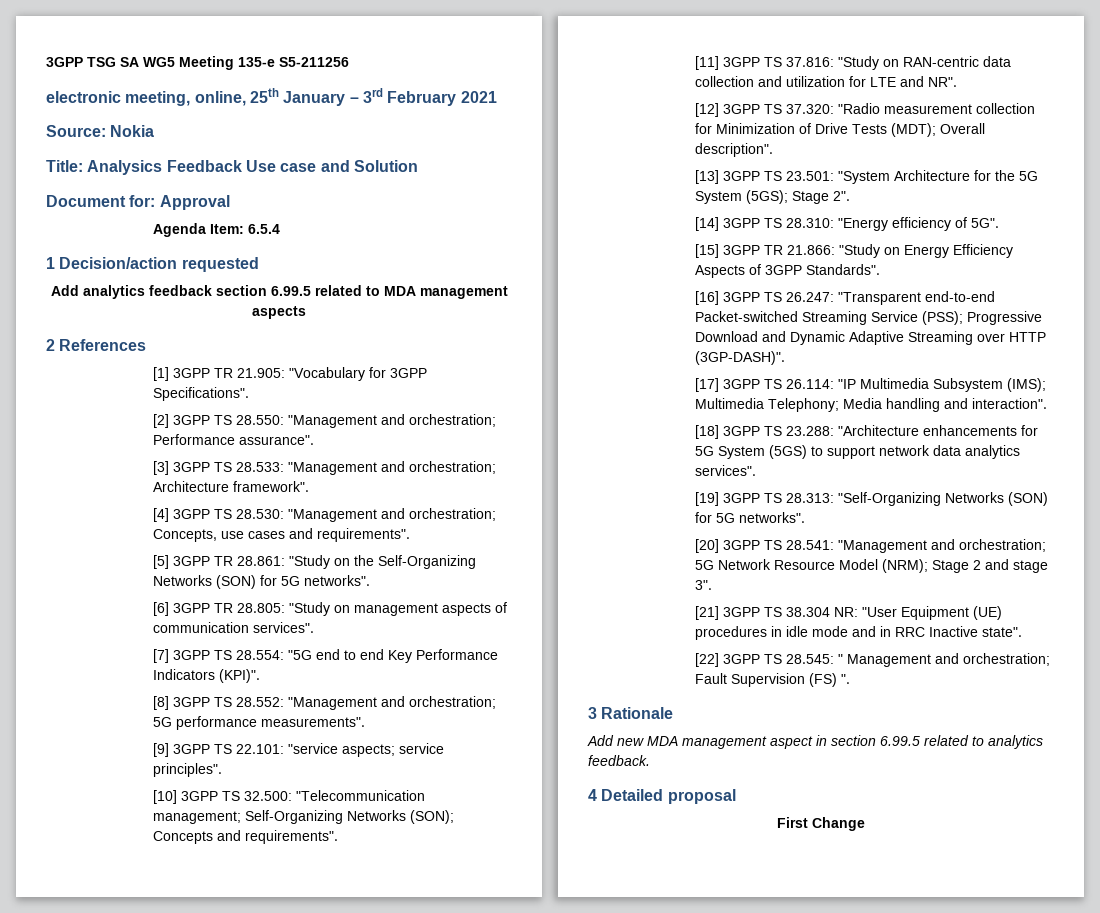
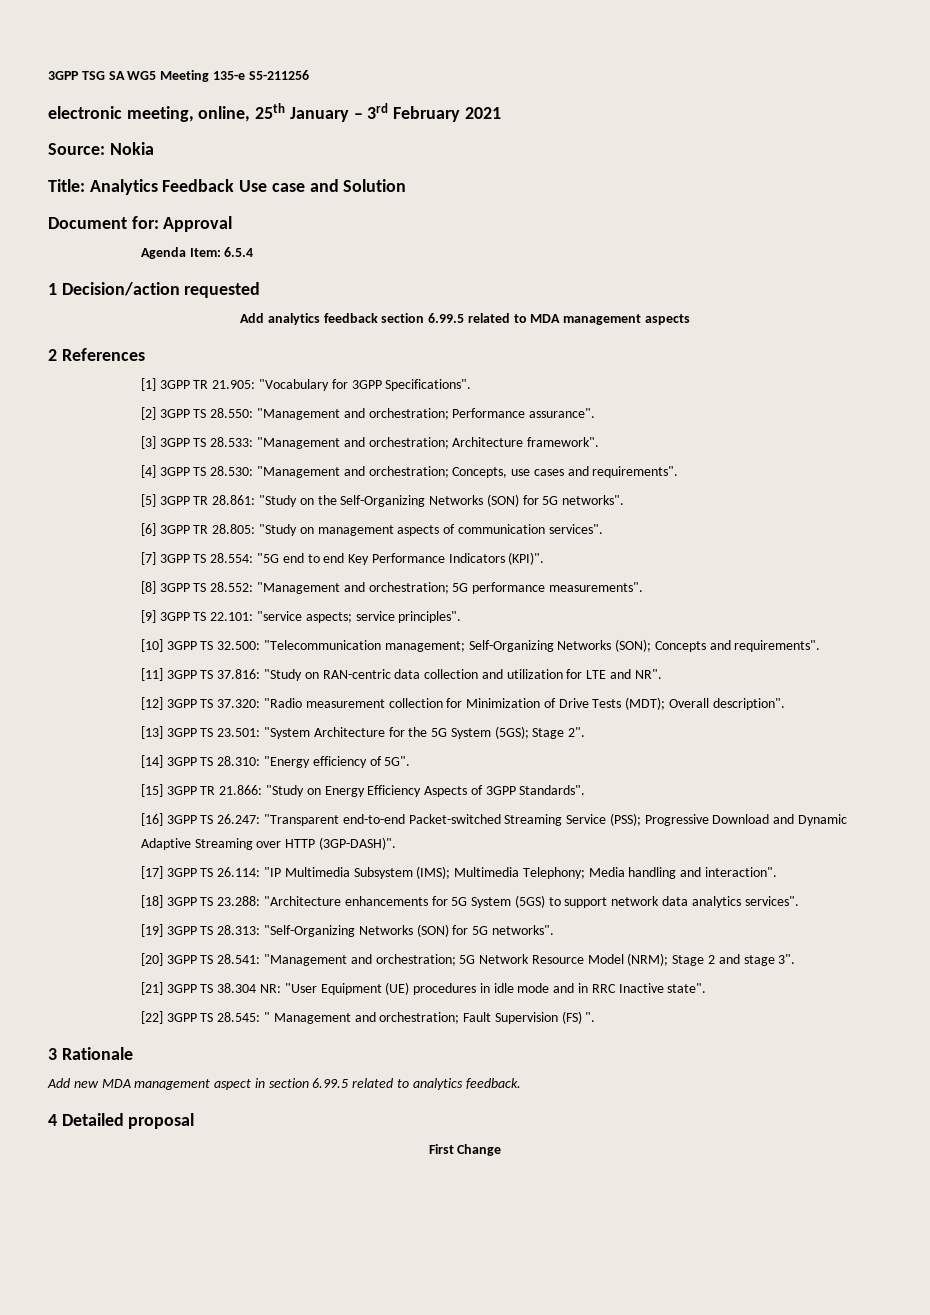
- Title: Analysics Feedback Use case and Solution
+ Title: Analytics Feedback Use case and Solution

